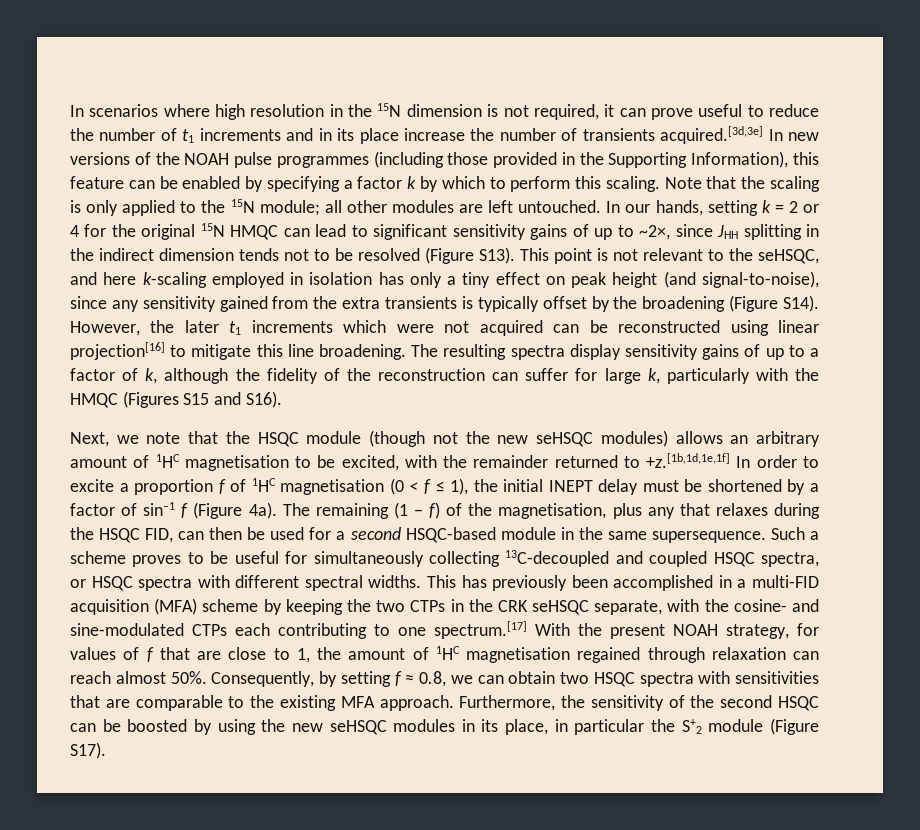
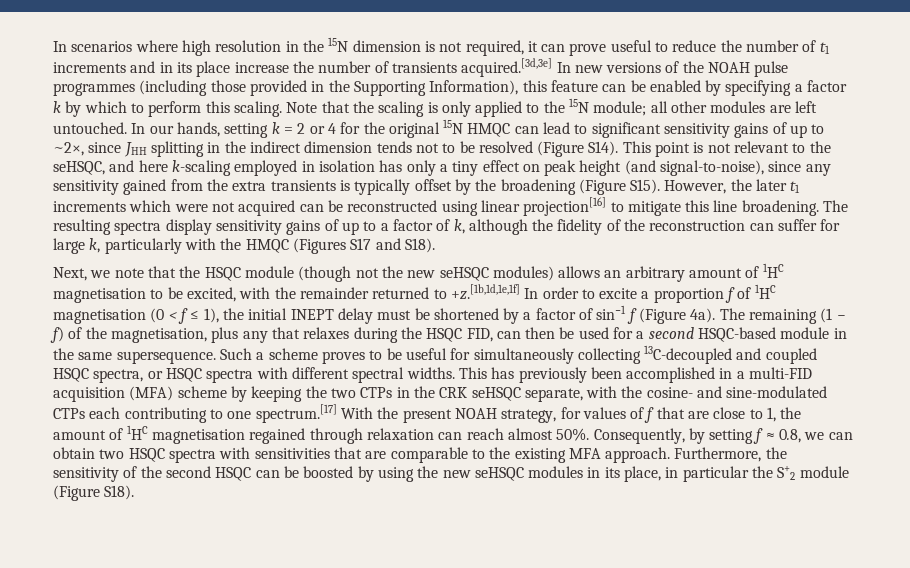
- In our hands, setting k = 2 or 4 for the original 15N HMQC can lead to significant sensitivity gains of up to ~2×, since JHH splitting in the indirect dimension tends not to be resolved (Figure S13).
+ In our hands, setting k = 2 or 4 for the original 15N HMQC can lead to significant sensitivity gains of up to ~2×, since JHH splitting in the indirect dimension tends not to be resolved (Figure S14).
- This point is not relevant to the seHSQC, and here k-scaling employed in isolation has only a tiny effect on peak height (and signal-to-noise), since any sensitivity gained from the extra transients is typically offset by the broadening (Figure S14).
+ This point is not relevant to the seHSQC, and here k-scaling employed in isolation has only a tiny effect on peak height (and signal-to-noise), since any sensitivity gained from the extra transients is typically offset by the broadening (Figure S15).
- The resulting spectra display sensitivity gains of up to a factor of k, although the fidelity of the reconstruction can suffer for large k, particularly with the HMQC (Figures S15 and S16).
+ The resulting spectra display sensitivity gains of up to a factor of k, although the fidelity of the reconstruction can suffer for large k, particularly with the HMQC (Figures S17 and S18).
- Furthermore, the sensitivity of the second HSQC can be boosted by using the new seHSQC modules in its place, in particular the S+2 module (Figure S17).
+ Furthermore, the sensitivity of the second HSQC can be boosted by using the new seHSQC modules in its place, in particular the S+2 module (Figure S18).

